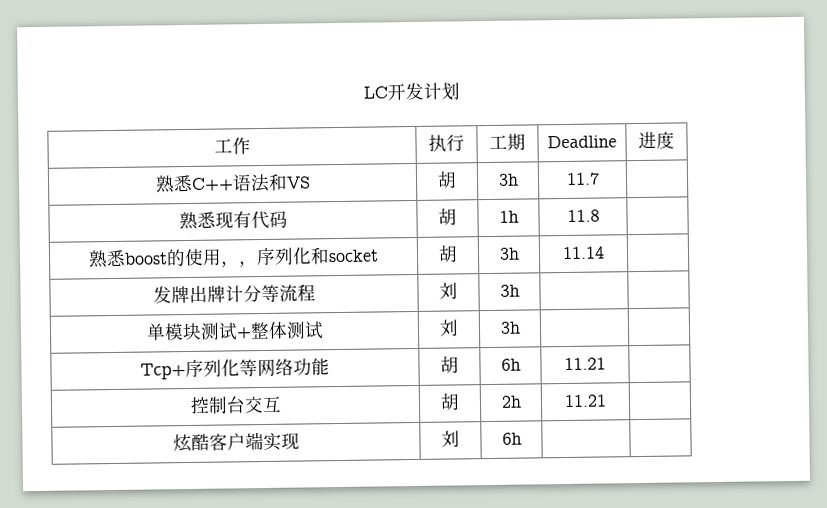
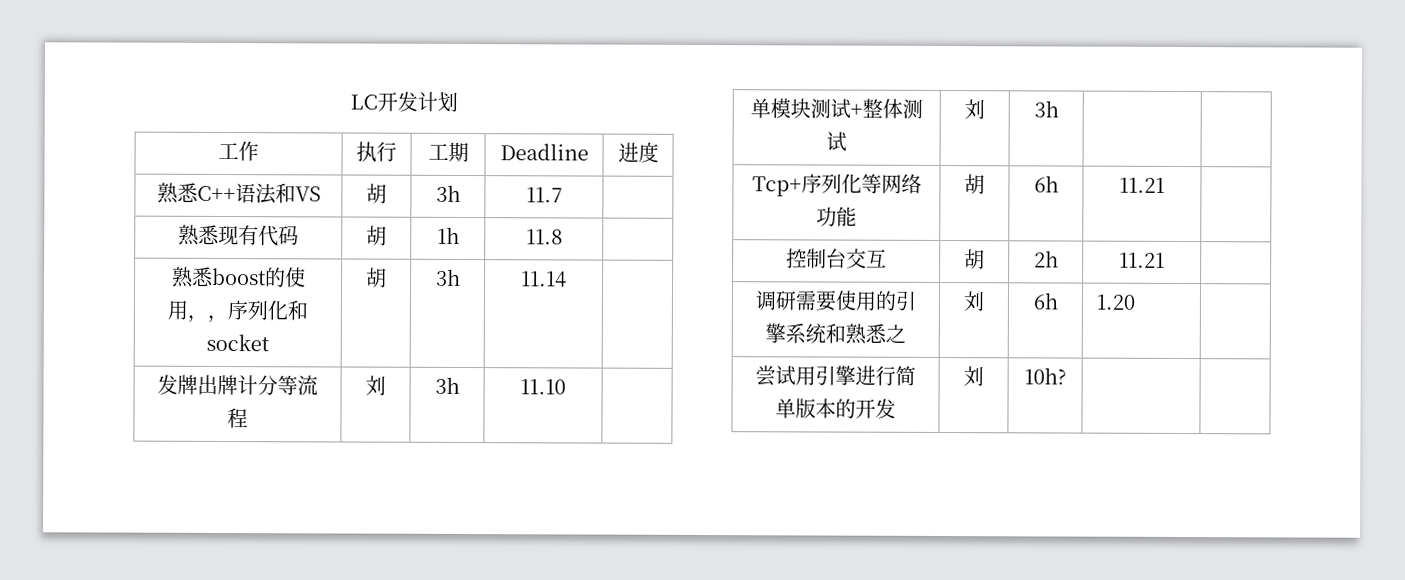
- 发牌出牌计分等流程 | 刘 | 3h | |
+ 发牌出牌计分等流程 | 刘 | 3h | 11.10 |
- 炫酷客户端实现 | 刘 | 6h | |
+ 调研需要使用的引擎系统和熟悉之 | 刘 | 6h | 1.20 |
+ 尝试用引擎进行简单版本的开发 | 刘 | 10h? | |

